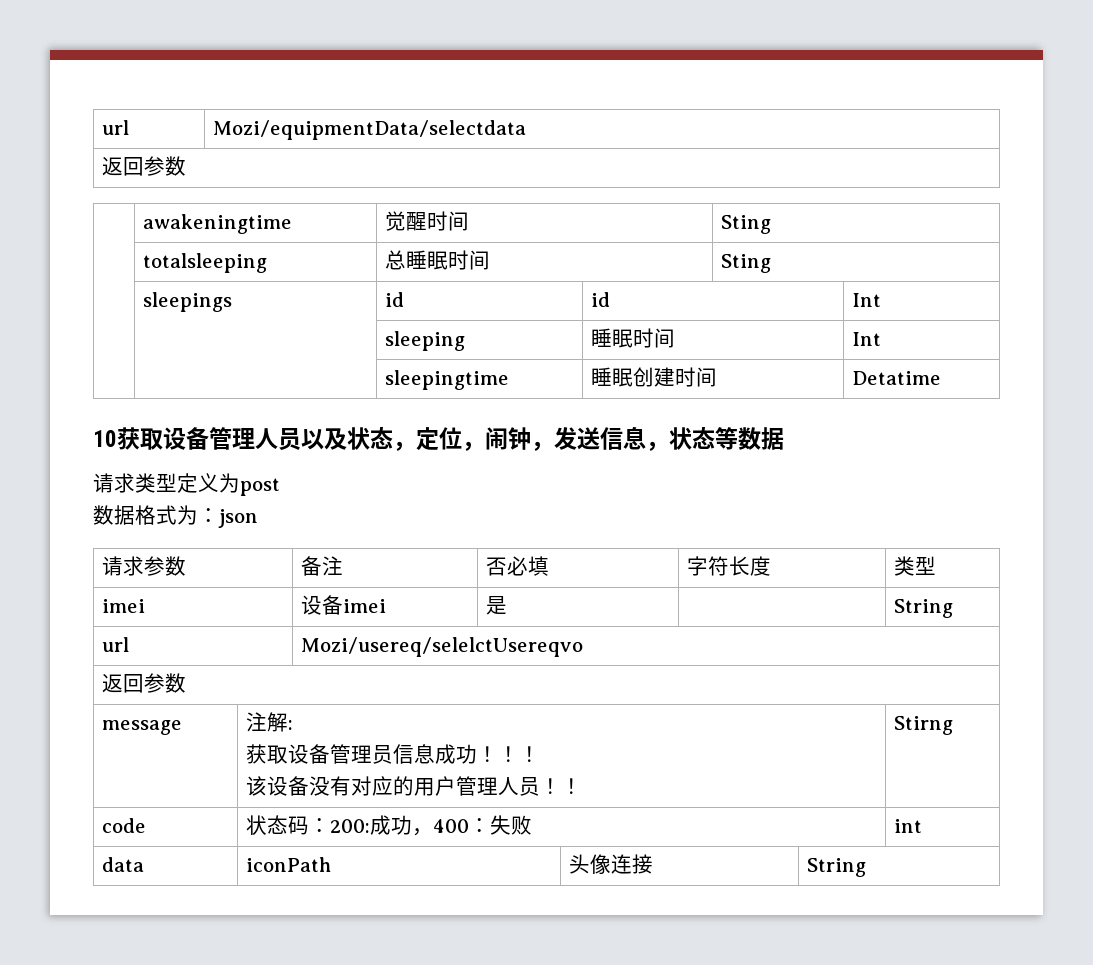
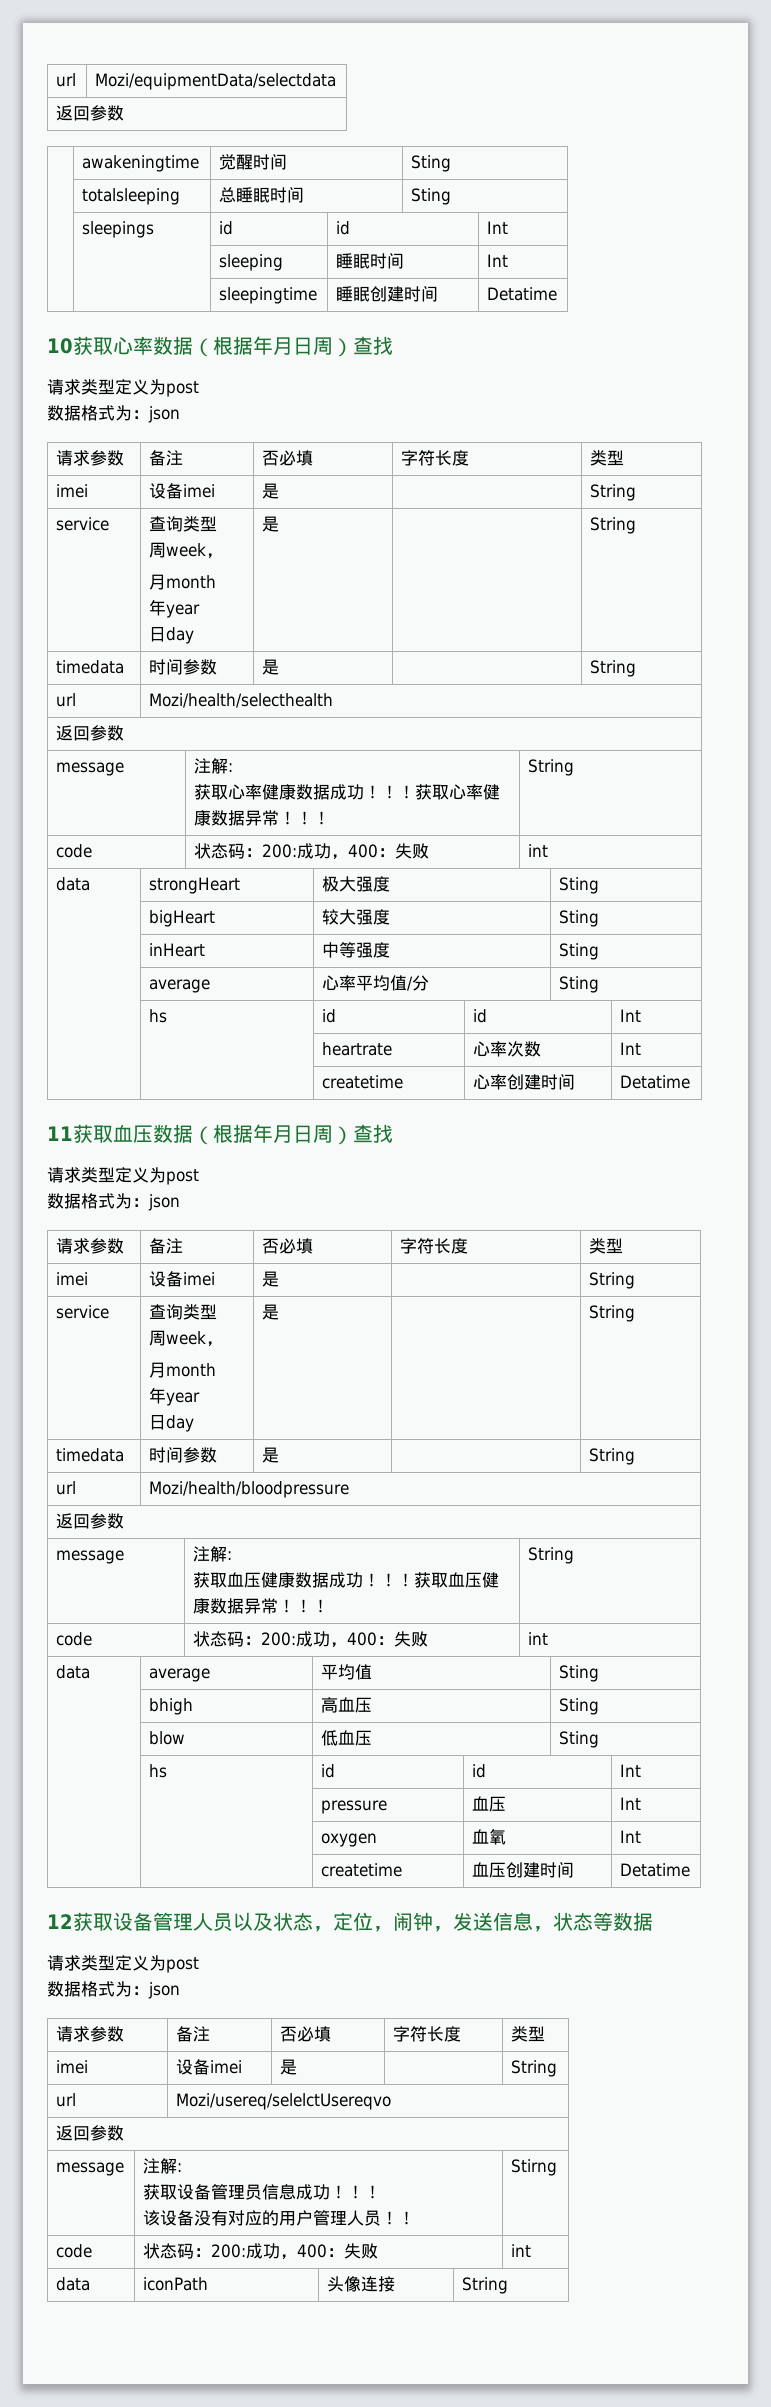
- 10获取设备管理人员以及状态，定位，闹钟，发送信息，状态等数据
+ 10获取心率数据（根据年月日周）查找
+ 请求类型定义为post
+ 数据格式为：json
+ 请求参数 | 备注 | 否必填 | 字符长度 | 类型
+ imei | 设备imei | 是 | | String
+ service | 查询类型
+ 周week，
+ 月month
+ 年year
+ 日day | 是 | | String
+ timedata | 时间参数 | 是 | | String
+ url | Mozi/health/selecthealth
+ 返回参数
+ message | 注解:
+ 获取心率健康数据成功！！！获取心率健康数据异常！！！ | String
+ code | 状态码：200:成功，400：失败 | int
+ data | strongHeart | 极大强度 | Sting
+ | bigHeart | 较大强度 | Sting
+ | inHeart | 中等强度 | Sting
+ | average | 心率平均值/分 | Sting
+ | hs | id | id | Int
+ | | heartrate | 心率次数 | Int
+ | | createtime | 心率创建时间 | Detatime
+ 11获取血压数据（根据年月日周）查找
+ 请求类型定义为post
+ 数据格式为：json
+ 请求参数 | 备注 | 否必填 | 字符长度 | 类型
+ imei | 设备imei | 是 | | String
+ service | 查询类型
+ 周week，
+ 月month
+ 年year
+ 日day | 是 | | String
+ timedata | 时间参数 | 是 | | String
+ url | Mozi/health/bloodpressure
+ 返回参数
+ message | 注解:
+ 获取血压健康数据成功！！！获取血压健康数据异常！！！ | String
+ code | 状态码：200:成功，400：失败 | int
+ data | average | 平均值 | Sting
+ | bhigh | 高血压 | Sting
+ | blow | 低血压 | Sting
+ | hs | id | id | Int
+ | | pressure | 血压 | Int
+ | | oxygen | 血氧 | Int
+ | | createtime | 血压创建时间 | Detatime
+ 12获取设备管理人员以及状态，定位，闹钟，发送信息，状态等数据

